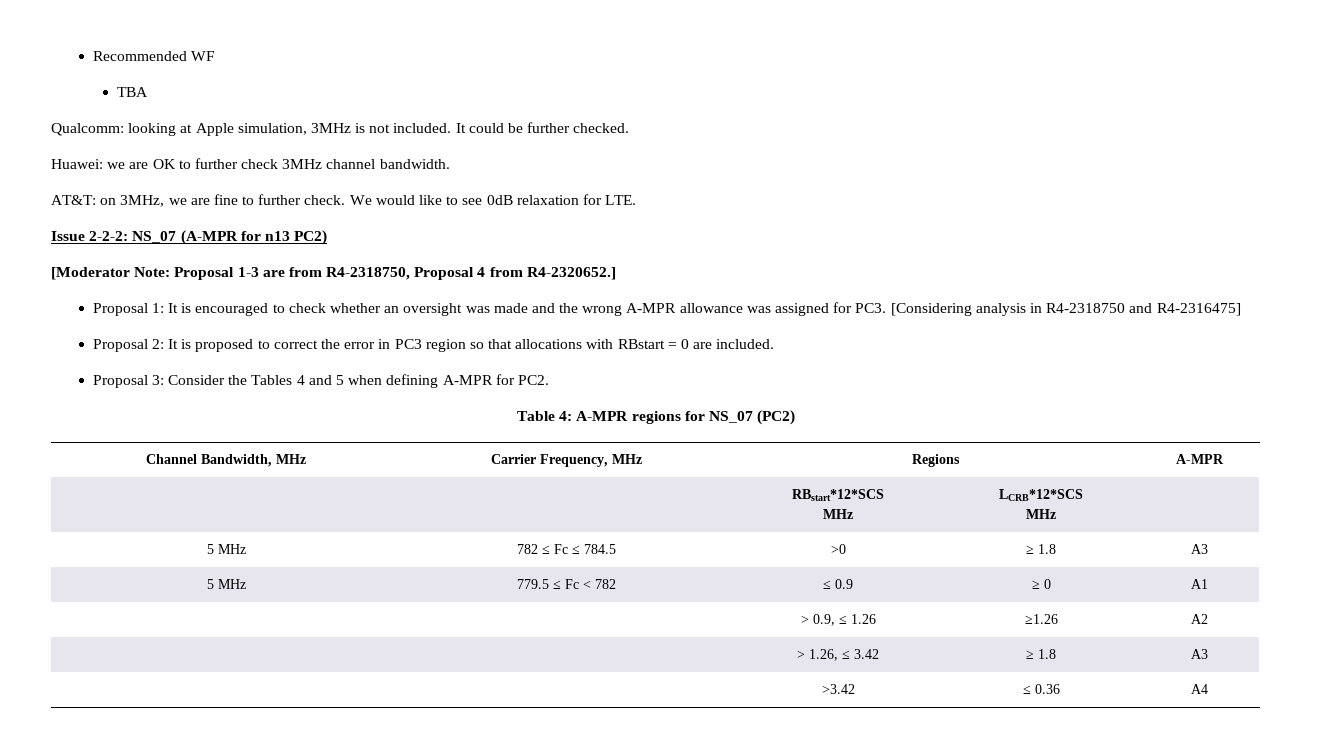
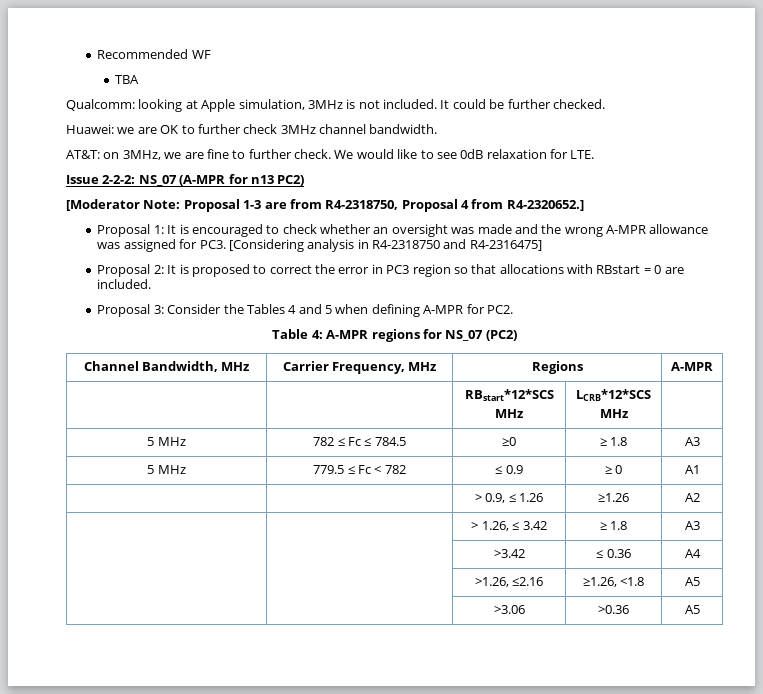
- 5 MHz | 782 ≤ Fc ≤ 784.5 | >0 | ≥ 1.8 | A3
+ 5 MHz | 782 ≤ Fc ≤ 784.5 | ≥0 | ≥ 1.8 | A3
+ | | >1.26, ≤2.16 | ≥1.26, <1.8 | A5
+ | | >3.06 | >0.36 | A5

